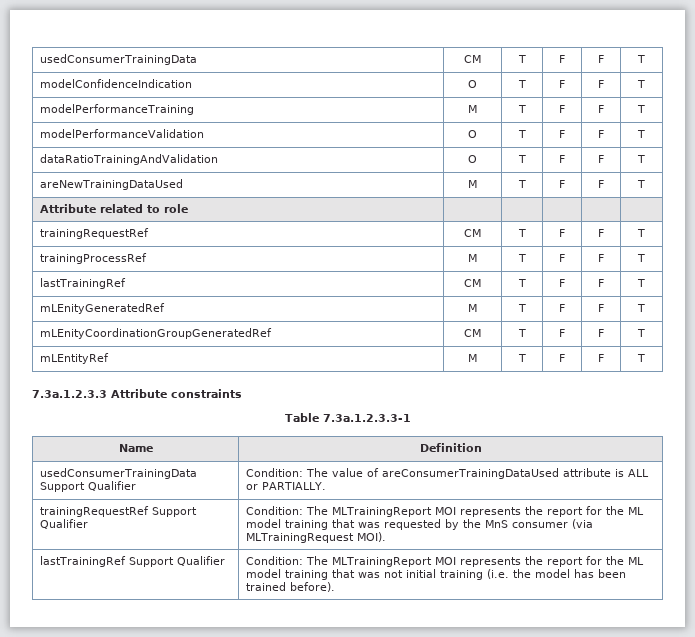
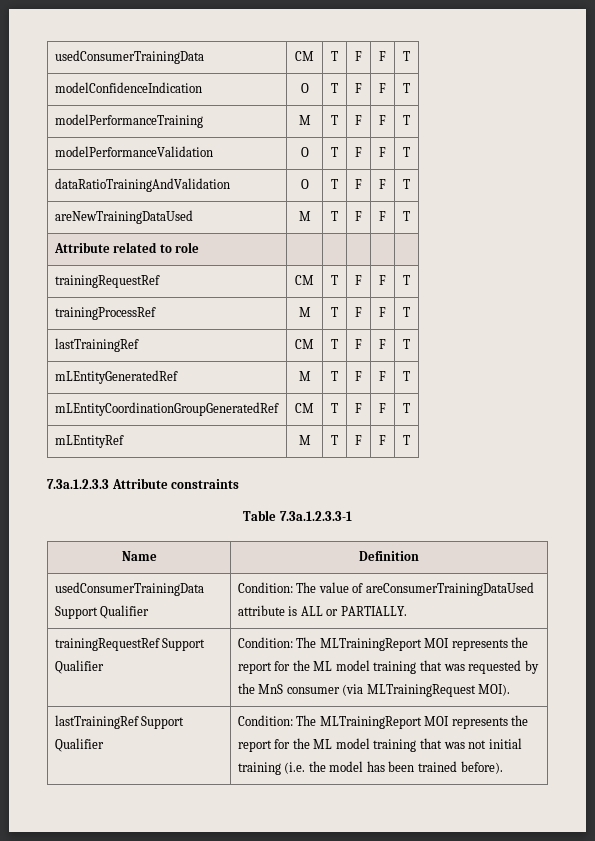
- mLEnityGeneratedRef | M | T | F | F | T
- mLEnityCoordinationGroupGeneratedRef | CM | T | F | F | T
+ mLEntityGeneratedRef | M | T | F | F | T
+ mLEntityCoordinationGroupGeneratedRef | CM | T | F | F | T

